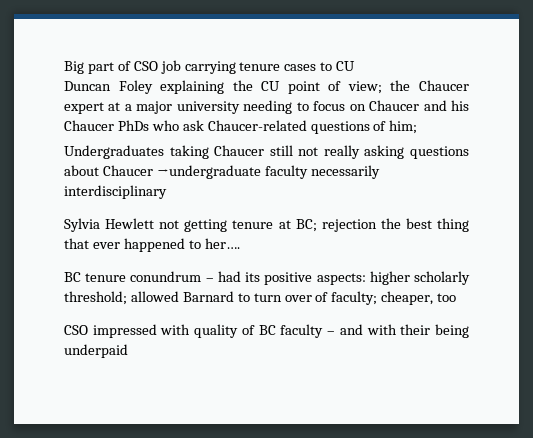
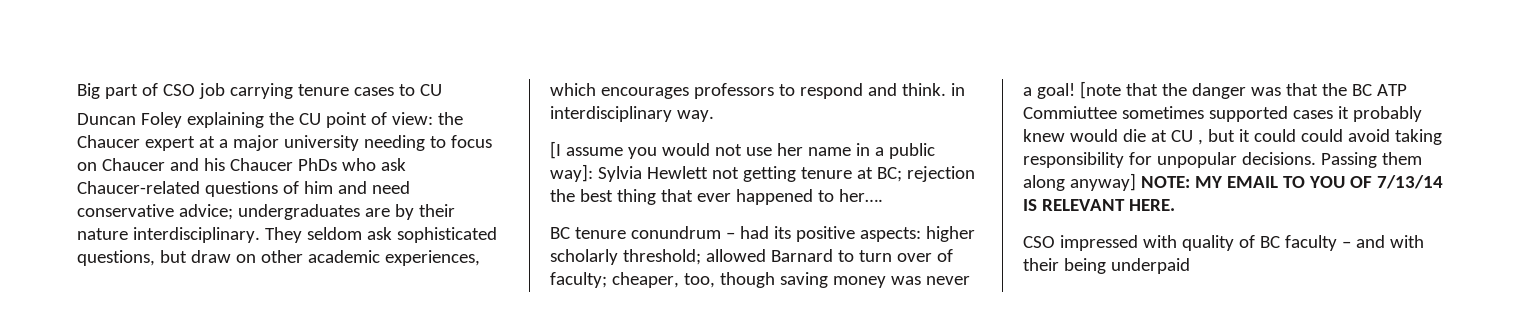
- Duncan Foley explaining the CU point of view; the Chaucer expert at a major university needing to focus on Chaucer and his Chaucer PhDs who ask Chaucer-related questions of him;
- Undergraduates taking Chaucer still not really asking questions about Chaucer →undergraduate faculty necessarily interdisciplinary
- Sylvia Hewlett not getting tenure at BC; rejection the best thing that ever happened to her….
+ Duncan Foley explaining the CU point of view: the Chaucer expert at a major university needing to focus on Chaucer and his Chaucer PhDs who ask Chaucer-related questions of him and need conservative advice; undergraduates are by their nature interdisciplinary. They seldom ask sophisticated questions, but draw on other academic experiences, which encourages professors to respond and think. in interdisciplinary way.
+ [I assume you would not use her name in a public way]: Sylvia Hewlett not getting tenure at BC; rejection the best thing that ever happened to her….
- BC tenure conundrum – had its positive aspects: higher scholarly threshold; allowed Barnard to turn over of faculty; cheaper, too
+ BC tenure conundrum – had its positive aspects: higher scholarly threshold; allowed Barnard to turn over of faculty; cheaper, too, though saving money was never a goal! [note that the danger was that the BC ATP Commiuttee sometimes supported cases it probably knew would die at CU , but it could could avoid taking responsibility for unpopular decisions. Passing them along anyway] NOTE: MY EMAIL TO YOU OF 7/13/14 IS RELEVANT HERE.

